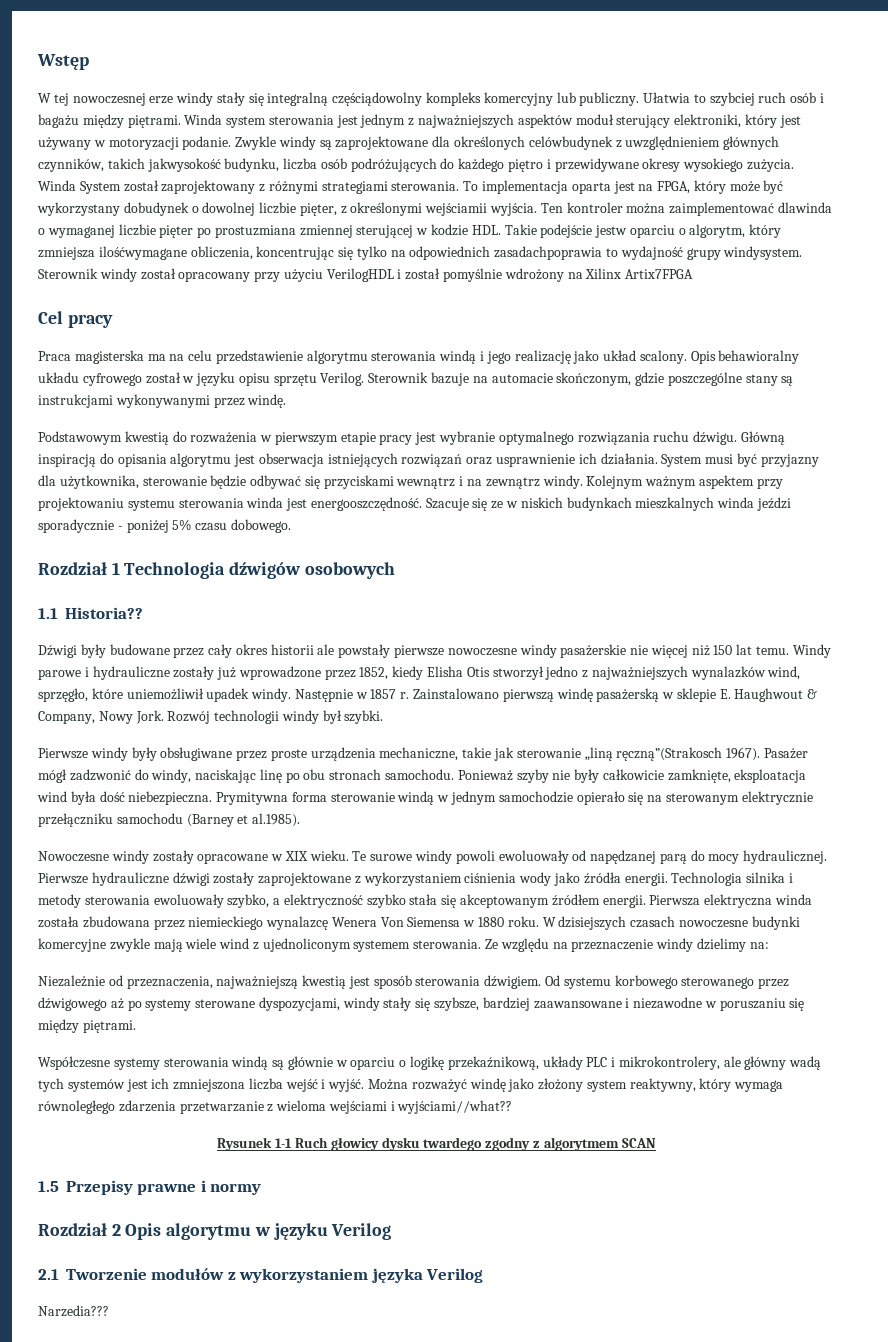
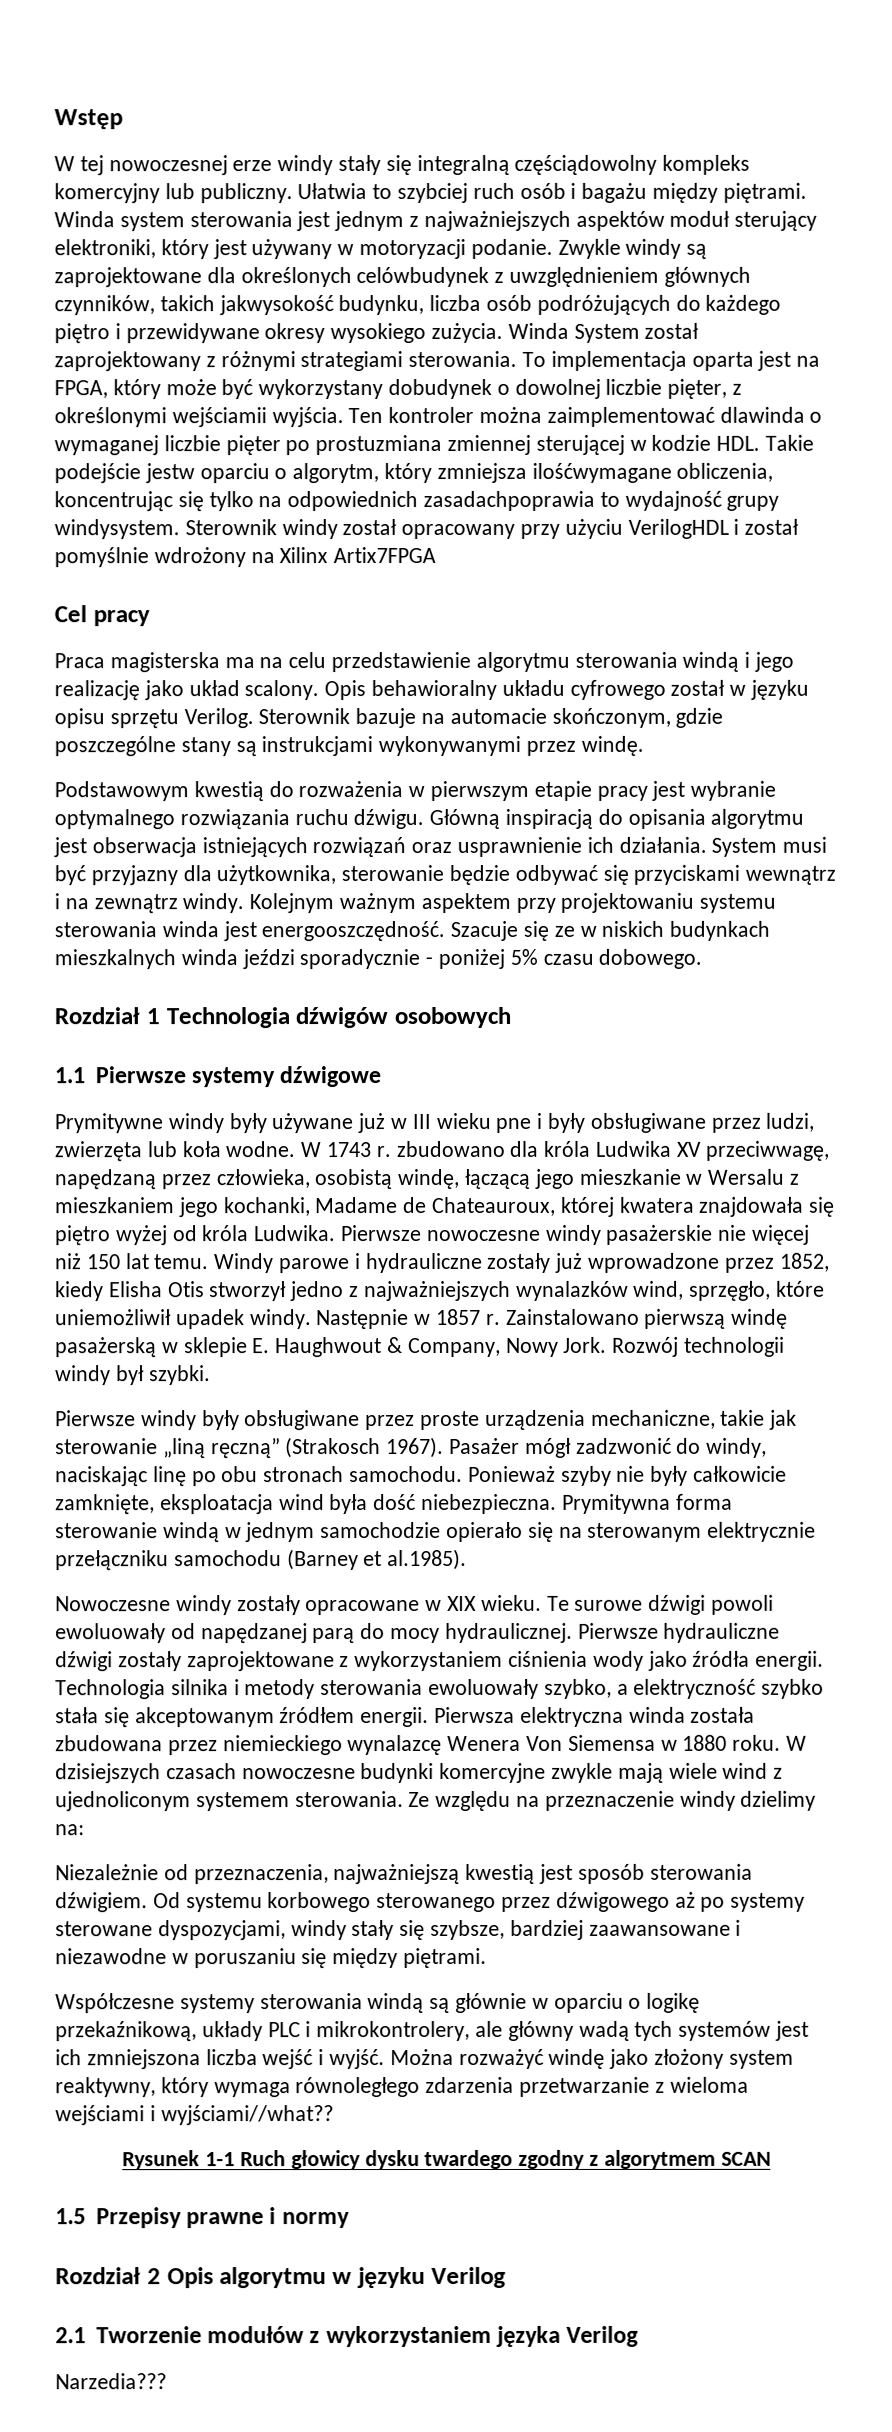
- 1.1 Historia??
- Dźwigi były budowane przez cały okres historii ale powstały pierwsze nowoczesne windy pasażerskie nie więcej niż 150 lat temu.
+ 1.1 Pierwsze systemy dźwigowe
+ Prymitywne windy były używane już w III wieku pne i były obsługiwane przez ludzi, zwierzęta lub koła wodne. W 1743 r. zbudowano dla króla Ludwika XV przeciwwagę, napędzaną przez człowieka, osobistą windę, łączącą jego mieszkanie w Wersalu z mieszkaniem jego kochanki, Madame de Chateauroux, której kwatera znajdowała się piętro wyżej od króla Ludwika. Pierwsze nowoczesne windy pasażerskie nie więcej niż 150 lat temu.
- Pierwsze windy były obsługiwane przez proste urządzenia mechaniczne, takie jak sterowanie „liną ręczną”(Strakosch 1967).
+ Pierwsze windy były obsługiwane przez proste urządzenia mechaniczne, takie jak sterowanie „liną ręczną” (Strakosch 1967).
- Te surowe windy powoli ewoluowały od napędzanej parą do mocy hydraulicznej.
+ Te surowe dźwigi powoli ewoluowały od napędzanej parą do mocy hydraulicznej.

